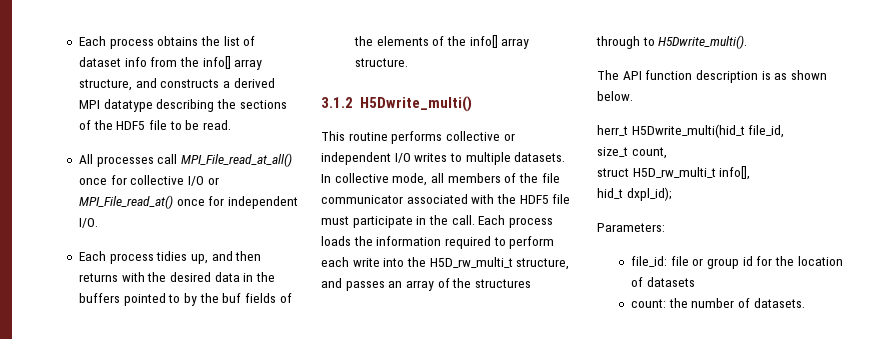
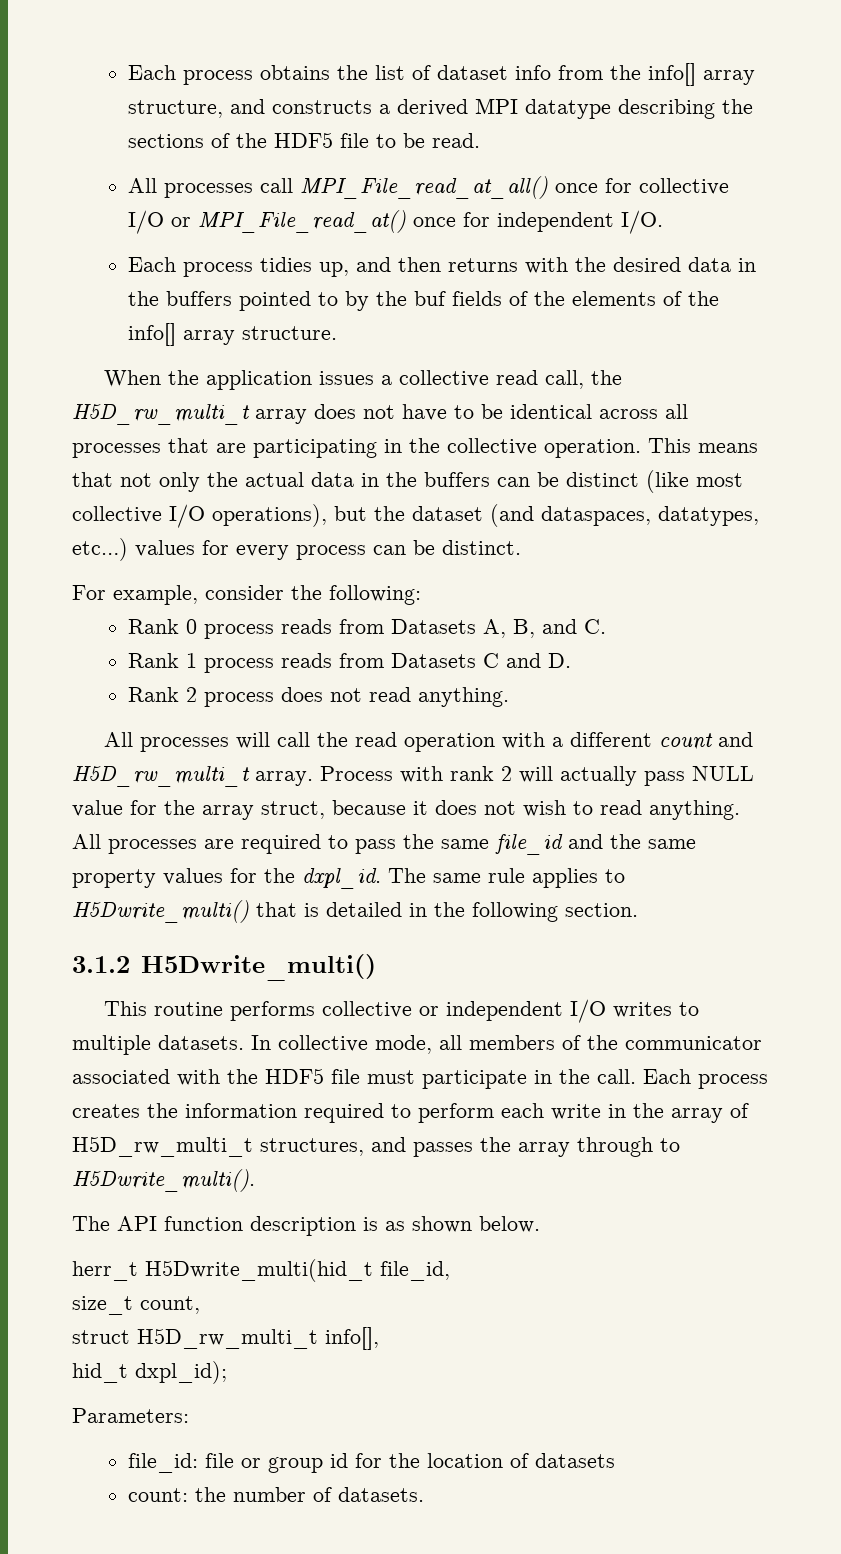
+ When the application issues a collective read call, the H5D_rw_multi_t array does not have to be identical across all processes that are participating in the collective operation. This means that not only the actual data in the buffers can be distinct (like most collective I/O operations), but the dataset (and dataspaces, datatypes, etc…) values for every process can be distinct.
+ For example, consider the following:
+ Rank 0 process reads from Datasets A, B, and C.
+ Rank 1 process reads from Datasets C and D.
+ Rank 2 process does not read anything.
+ All processes will call the read operation with a different count and H5D_rw_multi_t array. Process with rank 2 will actually pass NULL value for the array struct, because it does not wish to read anything. All processes are required to pass the same file_id and the same property values for the dxpl_id. The same rule applies to H5Dwrite_multi() that is detailed in the following section.
- In collective mode, all members of the file communicator associated with the HDF5 file must participate in the call.
+ In collective mode, all members of the communicator associated with the HDF5 file must participate in the call.
- Each process loads the information required to perform each write into the H5D_rw_multi_t structure, and passes an array of the structures through to H5Dwrite_multi().
+ Each process creates the information required to perform each write in the array of H5D_rw_multi_t structures, and passes the array through to H5Dwrite_multi().

